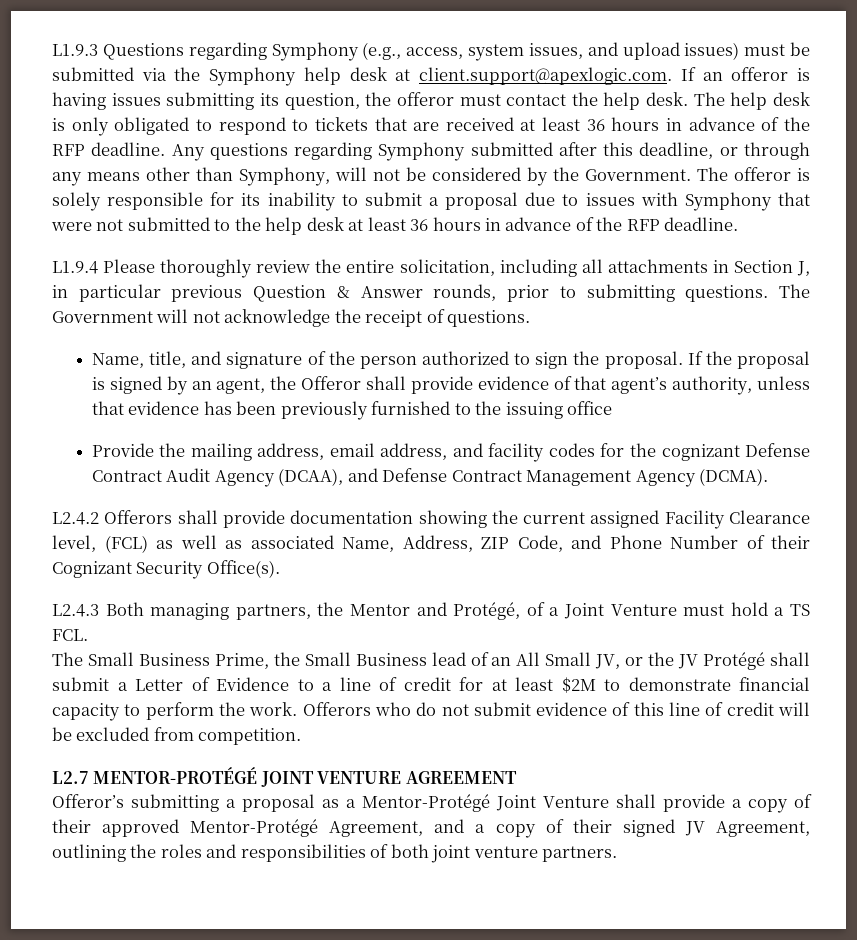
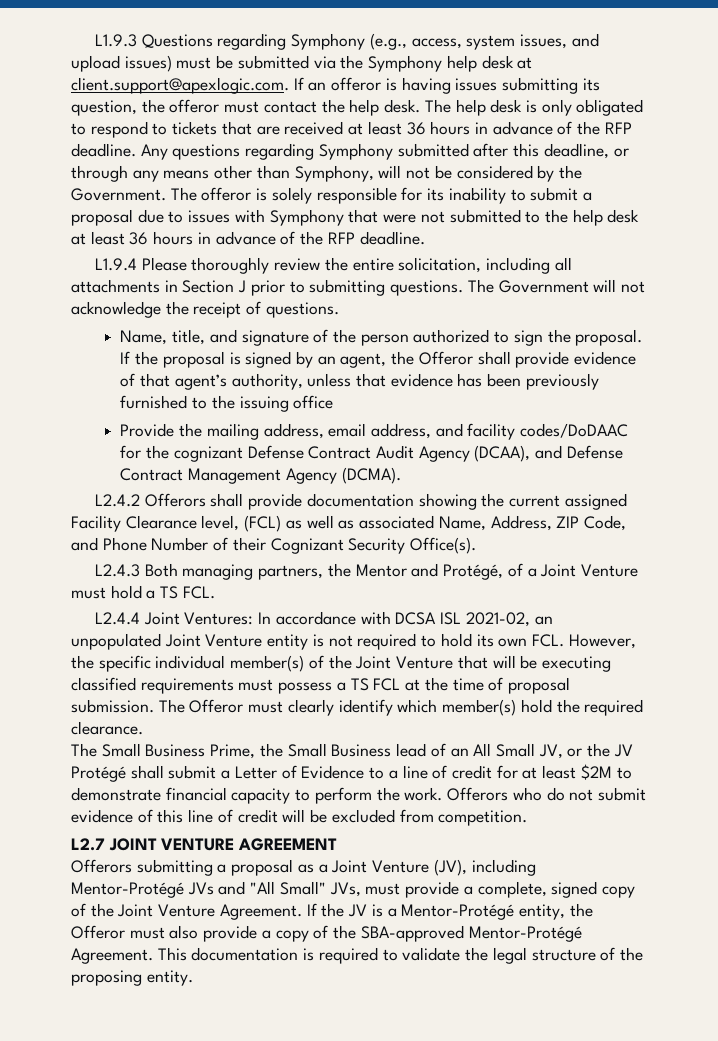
- L1.9.4 Please thoroughly review the entire solicitation, including all attachments in Section J, in particular previous Question & Answer rounds, prior to submitting questions.
+ L1.9.4 Please thoroughly review the entire solicitation, including all attachments in Section J prior to submitting questions.
- Provide the mailing address, email address, and facility codes for the cognizant Defense Contract Audit Agency (DCAA), and Defense Contract Management Agency (DCMA).
+ Provide the mailing address, email address, and facility codes/DoDAAC for the cognizant Defense Contract Audit Agency (DCAA), and Defense Contract Management Agency (DCMA).
+ L2.4.4 Joint Ventures: In accordance with DCSA ISL 2021-02, an unpopulated Joint Venture entity is not required to hold its own FCL. However, the specific individual member(s) of the Joint Venture that will be executing classified requirements must possess a TS FCL at the time of proposal submission. The Offeror must clearly identify which member(s) hold the required clearance.
- L2.7 MENTOR-PROTÉGÉ JOINT VENTURE AGREEMENT
+ L2.7 JOINT VENTURE AGREEMENT
- Offeror’s submitting a proposal as a Mentor-Protégé Joint Venture shall provide a copy of their approved Mentor-Protégé Agreement, and a copy of their signed JV Agreement, outlining the roles and responsibilities of both joint venture partners.
+ Offerors submitting a proposal as a Joint Venture (JV), including Mentor-Protégé JVs and "All Small" JVs, must provide a complete, signed copy of the Joint Venture Agreement. If the JV is a Mentor-Protégé entity, the Offeror must also provide a copy of the SBA-approved Mentor-Protégé Agreement. This documentation is required to validate the legal structure of the proposing entity.

